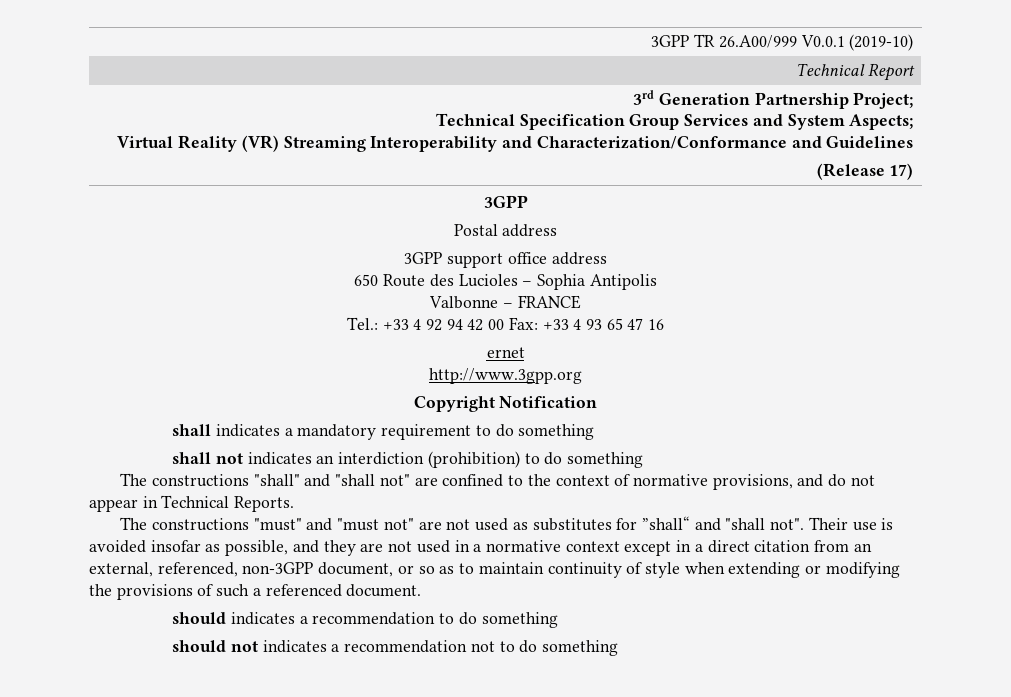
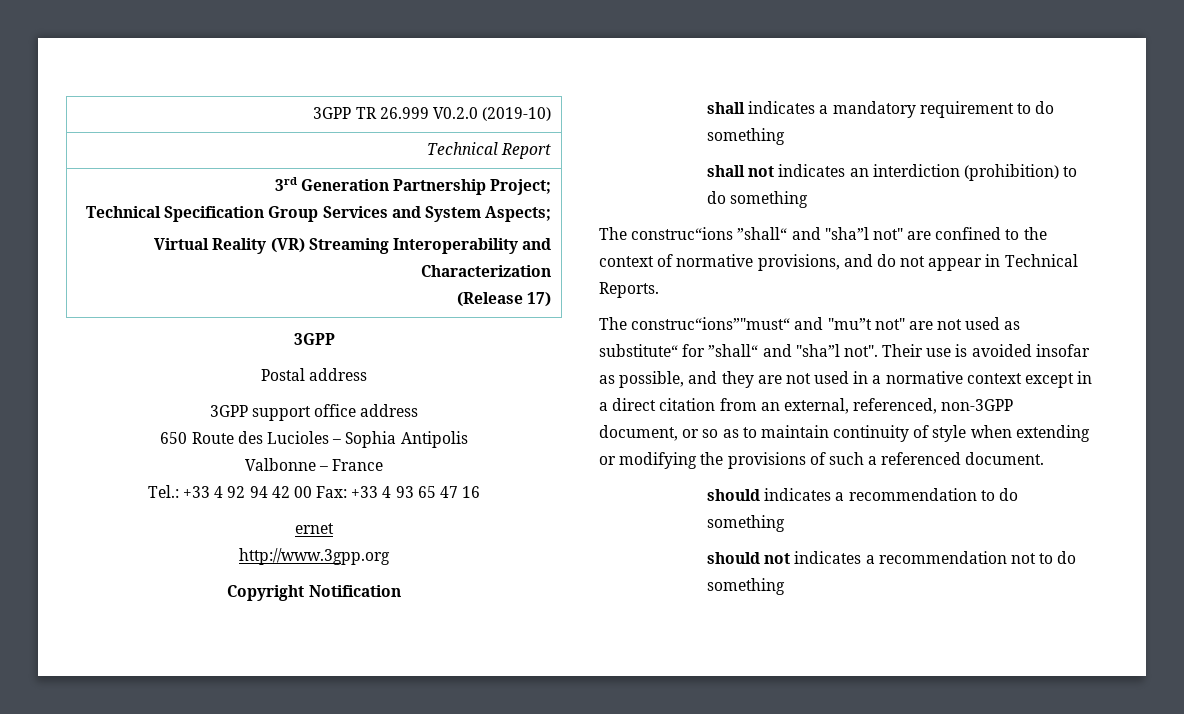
- 3GPP TR 26.A00/999 V0.0.1 (2019-10)
+ 3GPP TR 26.999 V0.2.0 (2019-10)
  3rd Generation Partnership Project;
  Technical Specification Group Services and System Aspects;
- Virtual Reality (VR) Streaming Interoperability and Characterization/Conformance and Guidelines
+ Virtual Reality (VR) Streaming Interoperability and Characterization
- Valbonne – FRANCE
+ Valbonne – France
- The constructions "shall" and "shall not" are confined to the context of normative provisions, and do not appear in Technical Reports.
+ The construc“ions ”shall“ and "sha”l not" are confined to the context of normative provisions, and do not appear in Technical Reports.
- The constructions "must" and "must not" are not used as substitutes for ”shall“ and "shall not".
+ The construc“ions”"must“ and "mu”t not" are not used as substitute“ for ”shall“ and "sha”l not".

